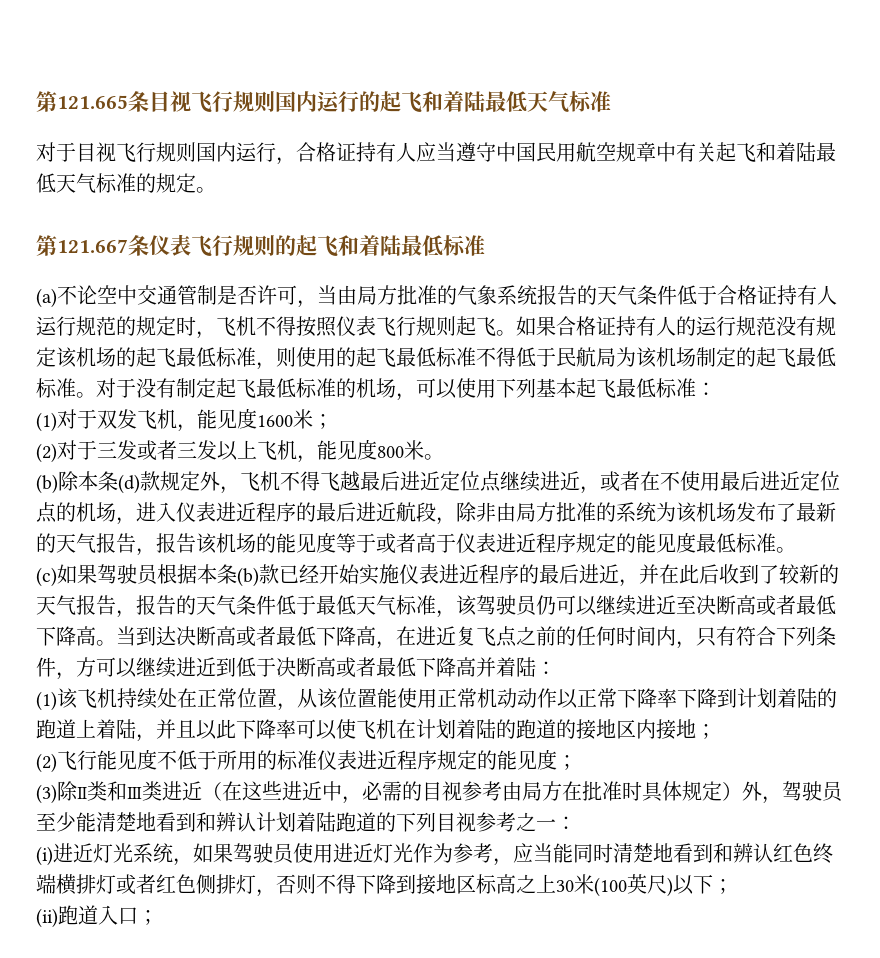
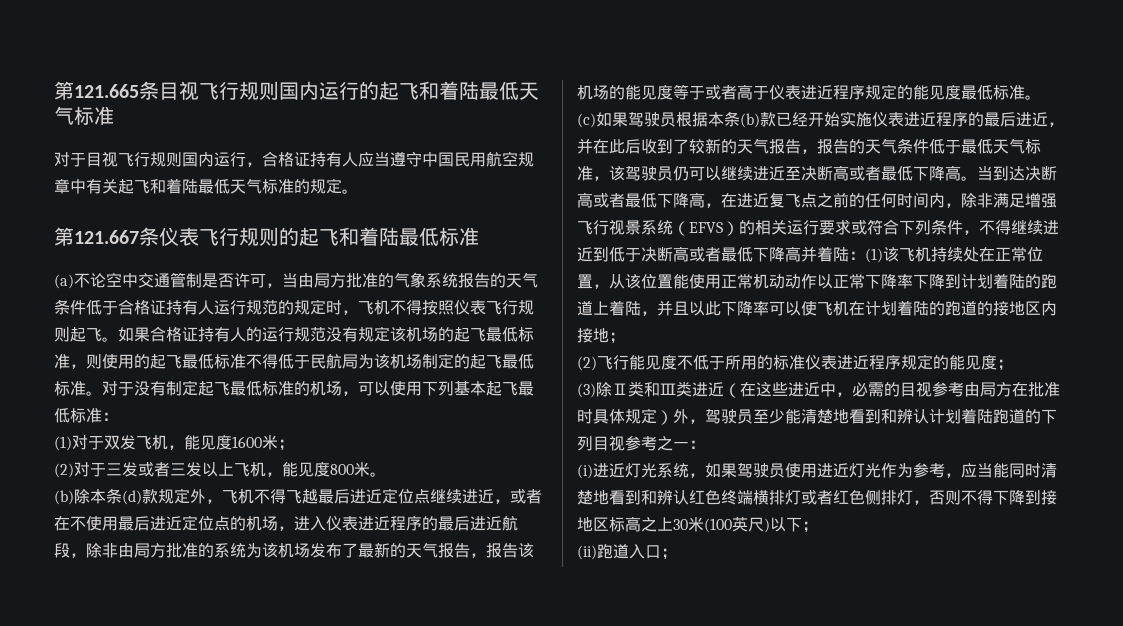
- 当到达决断高或者最低下降高，在进近复飞点之前的任何时间内，只有符合下列条件，方可以继续进近到低于决断高或者最低下降高并着陆：
- (1)该飞机持续处在正常位置，从该位置能使用正常机动动作以正常下降率下降到计划着陆的跑道上着陆，并且以此下降率可以使飞机在计划着陆的跑道的接地区内接地；
+ 当到达决断高或者最低下降高，在进近复飞点之前的任何时间内，除非满足增强飞行视景系统（EFVS）的相关运行要求或符合下列条件，不得继续进近到低于决断高或者最低下降高并着陆：(1)该飞机持续处在正常位置，从该位置能使用正常机动动作以正常下降率下降到计划着陆的跑道上着陆，并且以此下降率可以使飞机在计划着陆的跑道的接地区内接地；

